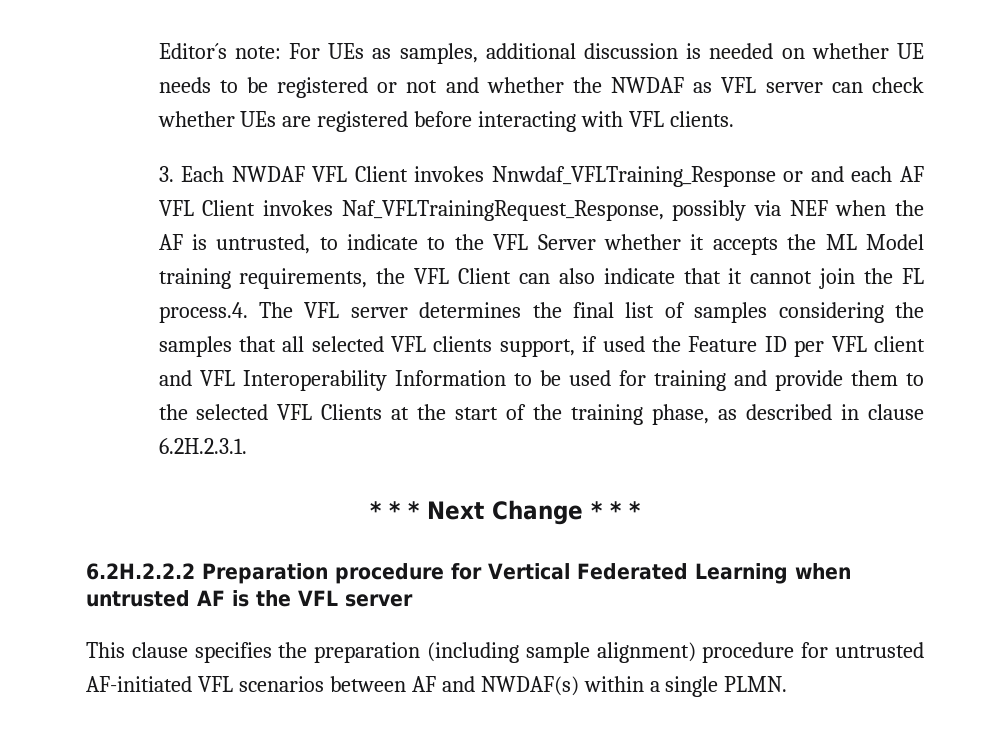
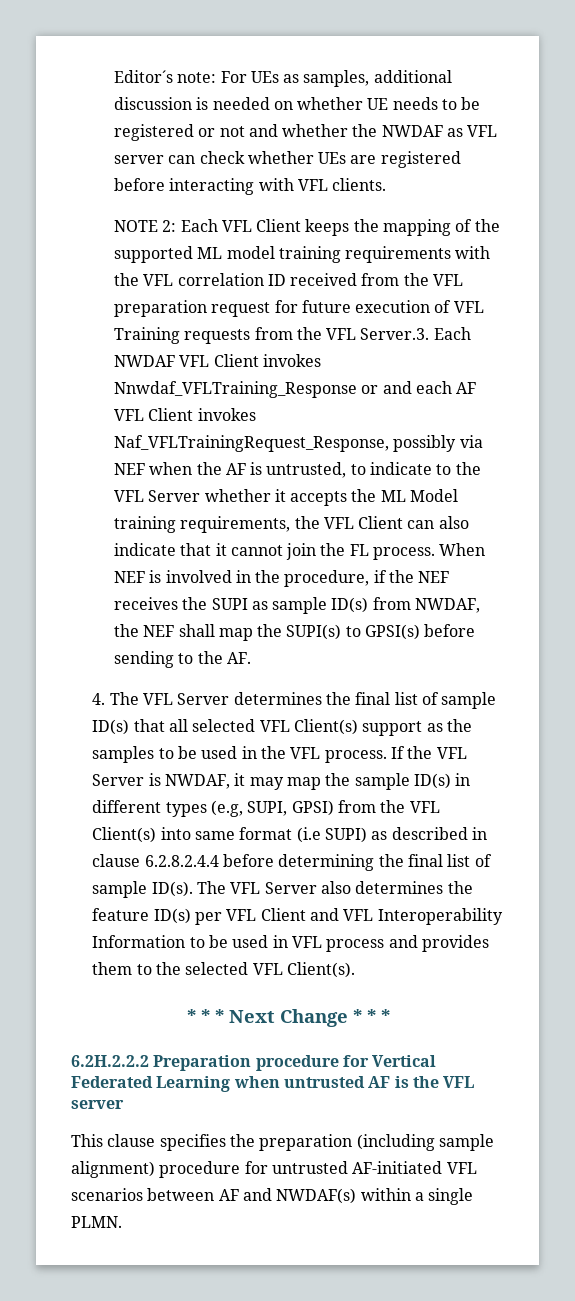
- 3. Each NWDAF VFL Client invokes Nnwdaf_VFLTraining_Response or and each AF VFL Client invokes Naf_VFLTrainingRequest_Response, possibly via NEF when the AF is untrusted, to indicate to the VFL Server whether it accepts the ML Model training requirements, the VFL Client can also indicate that it cannot join the FL process.4. The VFL server determines the final list of samples considering the samples that all selected VFL clients support, if used the Feature ID per VFL client and VFL Interoperability Information to be used for training and provide them to the selected VFL Clients at the start of the training phase, as described in clause 6.2H.2.3.1.
+ NOTE 2: Each VFL Client keeps the mapping of the supported ML model training requirements with the VFL correlation ID received from the VFL preparation request for future execution of VFL Training requests from the VFL Server.3. Each NWDAF VFL Client invokes Nnwdaf_VFLTraining_Response or and each AF VFL Client invokes Naf_VFLTrainingRequest_Response, possibly via NEF when the AF is untrusted, to indicate to the VFL Server whether it accepts the ML Model training requirements, the VFL Client can also indicate that it cannot join the FL process. When NEF is involved in the procedure, if the NEF receives the SUPI as sample ID(s) from NWDAF, the NEF shall map the SUPI(s) to GPSI(s) before sending to the AF.
+ 4. The VFL Server determines the final list of sample ID(s) that all selected VFL Client(s) support as the samples to be used in the VFL process. If the VFL Server is NWDAF, it may map the sample ID(s) in different types (e.g, SUPI, GPSI) from the VFL Client(s) into same format (i.e SUPI) as described in clause 6.2.8.2.4.4 before determining the final list of sample ID(s). The VFL Server also determines the feature ID(s) per VFL Client and VFL Interoperability Information to be used in VFL process and provides them to the selected VFL Client(s).

